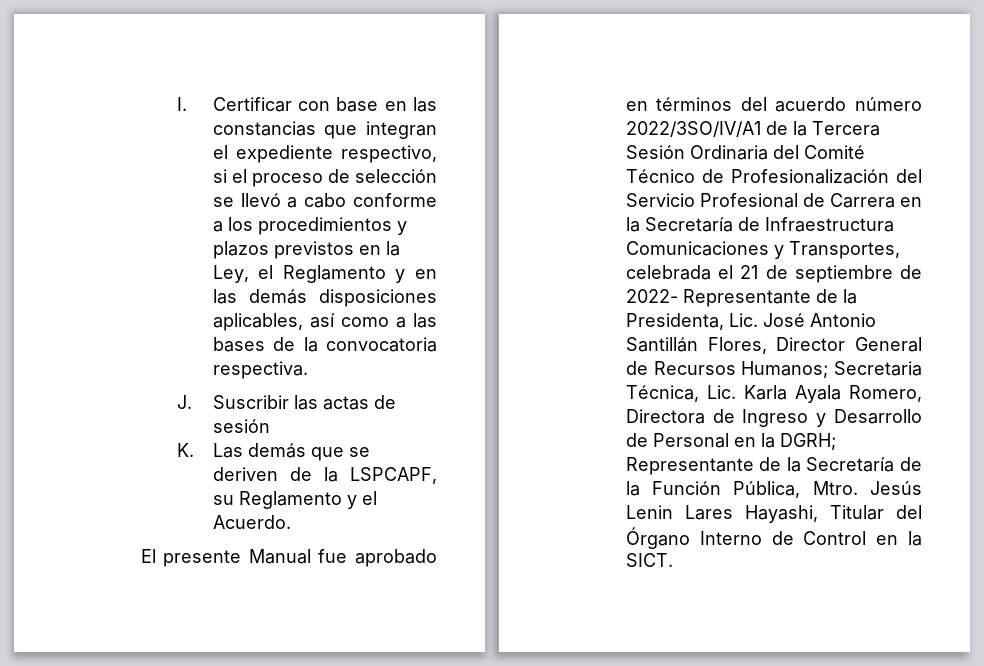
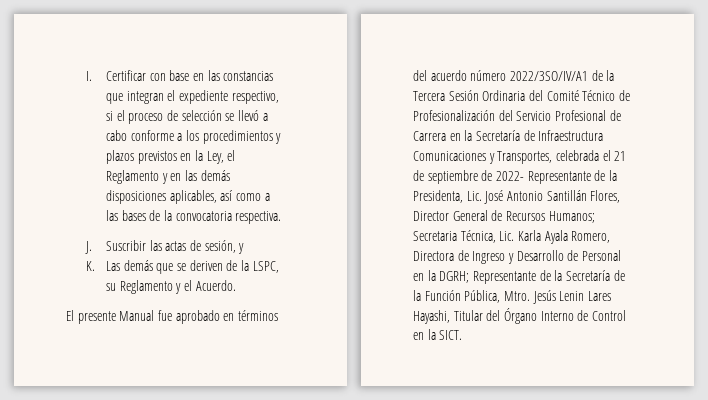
- J. Suscribir las actas de sesión
+ J. Suscribir las actas de sesión, y
- K. Las demás que se deriven de la LSPCAPF, su Reglamento y el Acuerdo.
+ K. Las demás que se deriven de la LSPC, su Reglamento y el Acuerdo.

